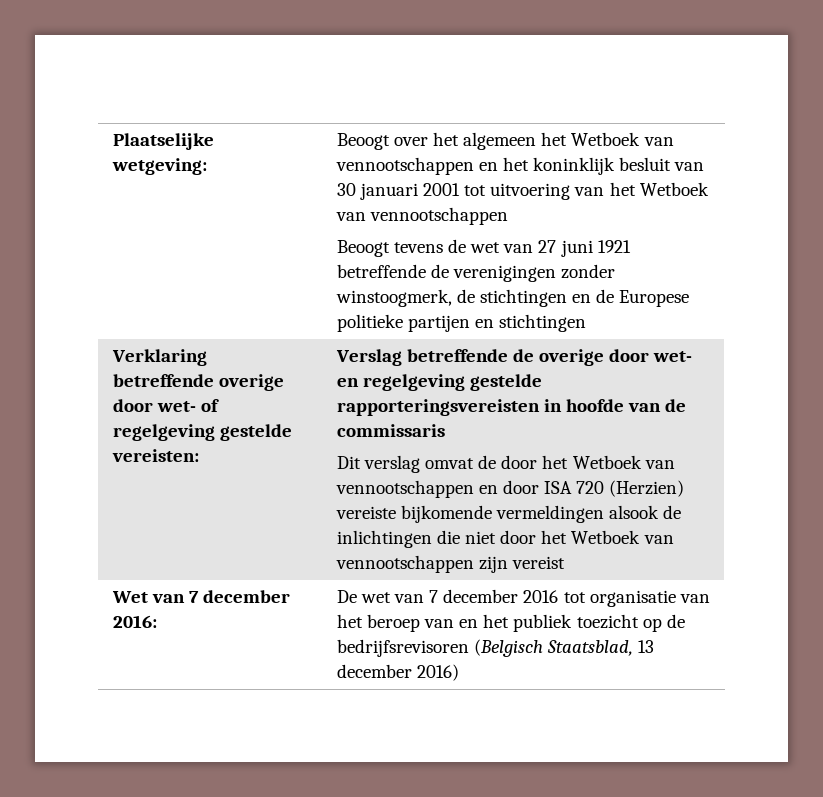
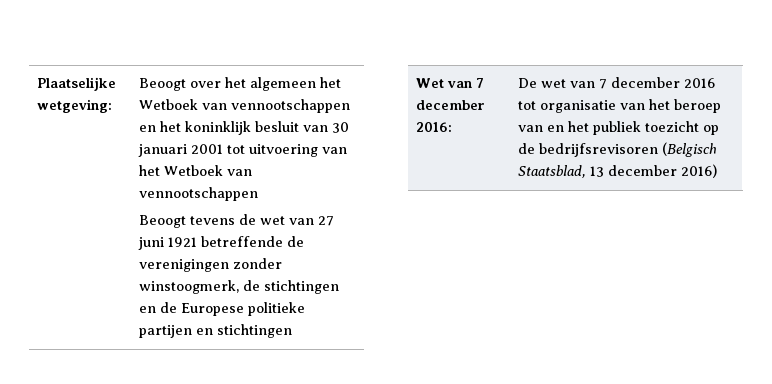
- Verklaring betreffende overige door wet- of regelgeving gestelde vereisten: | Verslag betreffende de overige door wet- en regelgeving gestelde rapporteringsvereisten in hoofde van de commissaris
- Dit verslag omvat de door het Wetboek van vennootschappen en door ISA 720 (Herzien) vereiste bijkomende vermeldingen alsook de inlichtingen die niet door het Wetboek van vennootschappen zijn vereist

